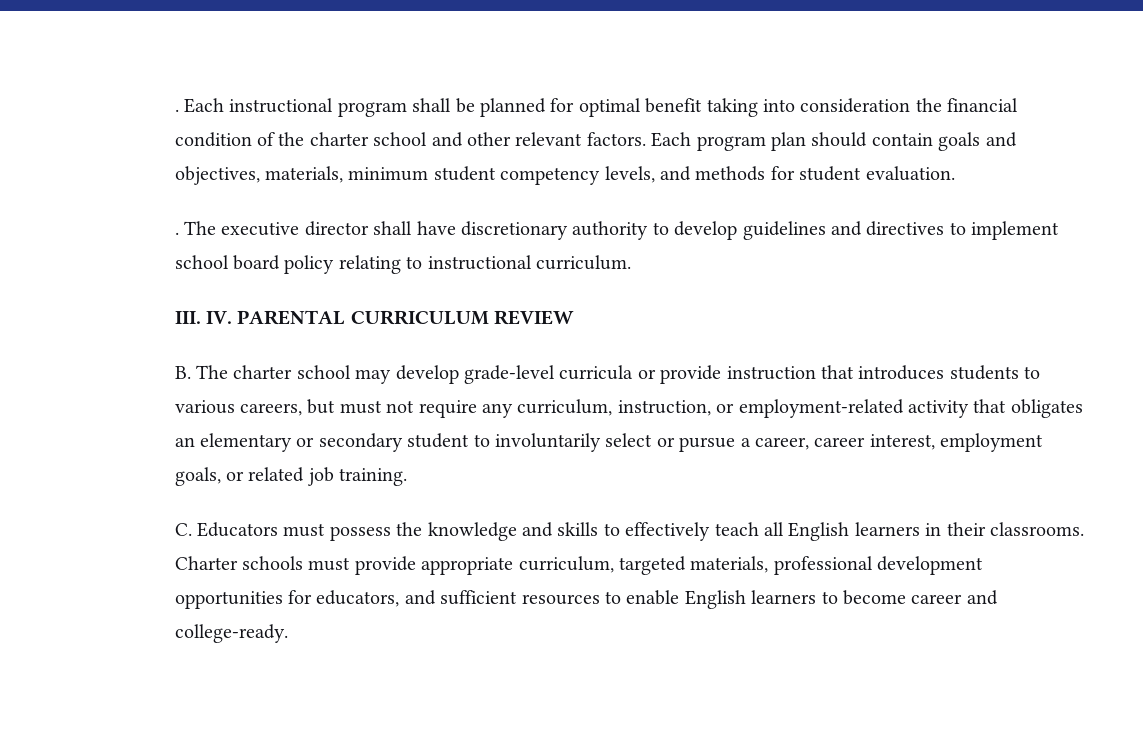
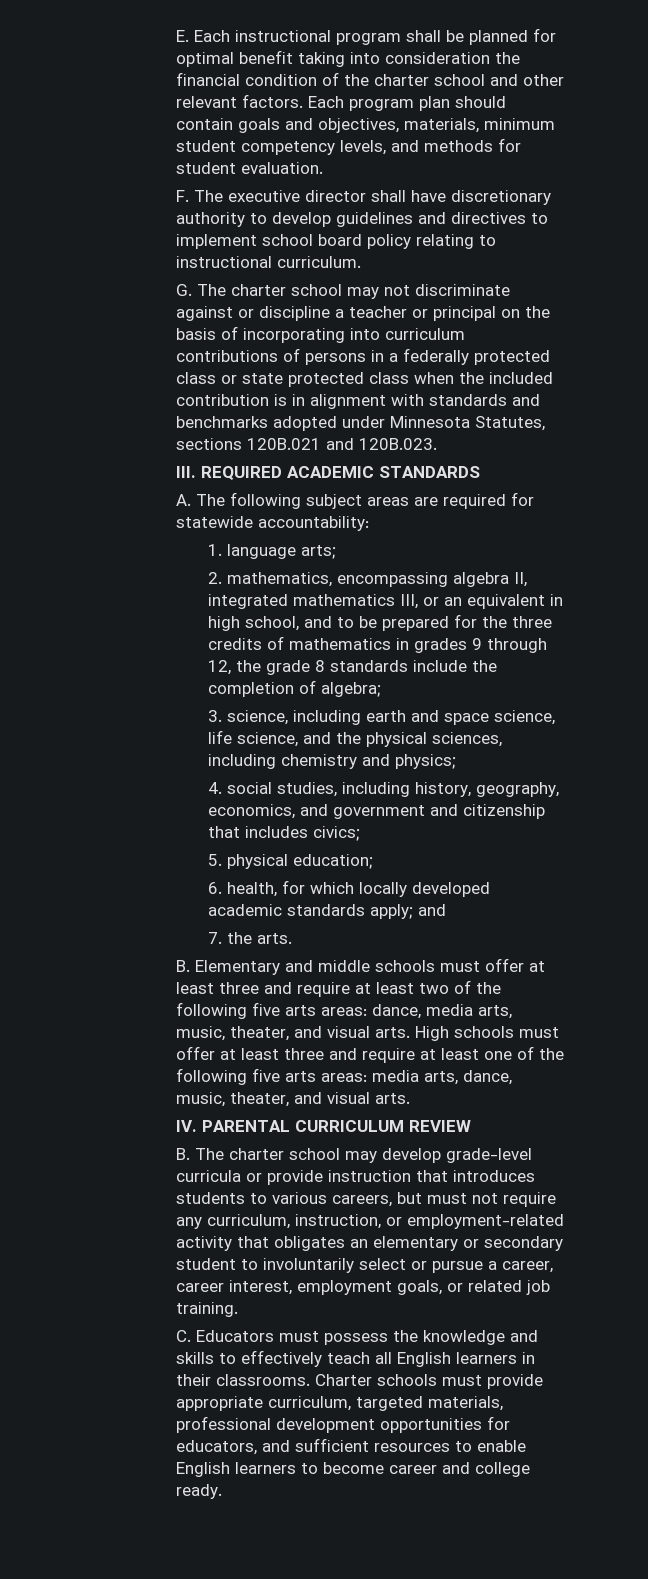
- . Each instructional program shall be planned for optimal benefit taking into consideration the financial condition of the charter school and other relevant factors.
+ E. Each instructional program shall be planned for optimal benefit taking into consideration the financial condition of the charter school and other relevant factors.
- . The executive director shall have discretionary authority to develop guidelines and directives to implement school board policy relating to instructional curriculum.
+ F. The executive director shall have discretionary authority to develop guidelines and directives to implement school board policy relating to instructional curriculum.
- III. IV. PARENTAL CURRICULUM REVIEW
+ G. The charter school may not discriminate against or discipline a teacher or principal on the basis of incorporating into curriculum contributions of persons in a federally protected class or state protected class when the included contribution is in alignment with standards and benchmarks adopted under Minnesota Statutes, sections 120B.021 and 120B.023.
+ III. REQUIRED ACADEMIC STANDARDS
+ A. The following subject areas are required for statewide accountability:
+ 1. language arts;
+ 2. mathematics, encompassing algebra II, integrated mathematics III, or an equivalent in high school, and to be prepared for the three credits of mathematics in grades 9 through 12, the grade 8 standards include the completion of algebra;
+ 3. science, including earth and space science, life science, and the physical sciences, including chemistry and physics;
+ 4. social studies, including history, geography, economics, and government and citizenship that includes civics;
+ 5. physical education;
+ 6. health, for which locally developed academic standards apply; and
+ 7. the arts.
+ B. Elementary and middle schools must offer at least three and require at least two of the following five arts areas: dance, media arts, music, theater, and visual arts. High schools must offer at least three and require at least one of the following five arts areas: media arts, dance, music, theater, and visual arts.
+ IV. PARENTAL CURRICULUM REVIEW
- Charter schools must provide appropriate curriculum, targeted materials, professional development opportunities for educators, and sufficient resources to enable English learners to become career and college-ready.
+ Charter schools must provide appropriate curriculum, targeted materials, professional development opportunities for educators, and sufficient resources to enable English learners to become career and college ready.

